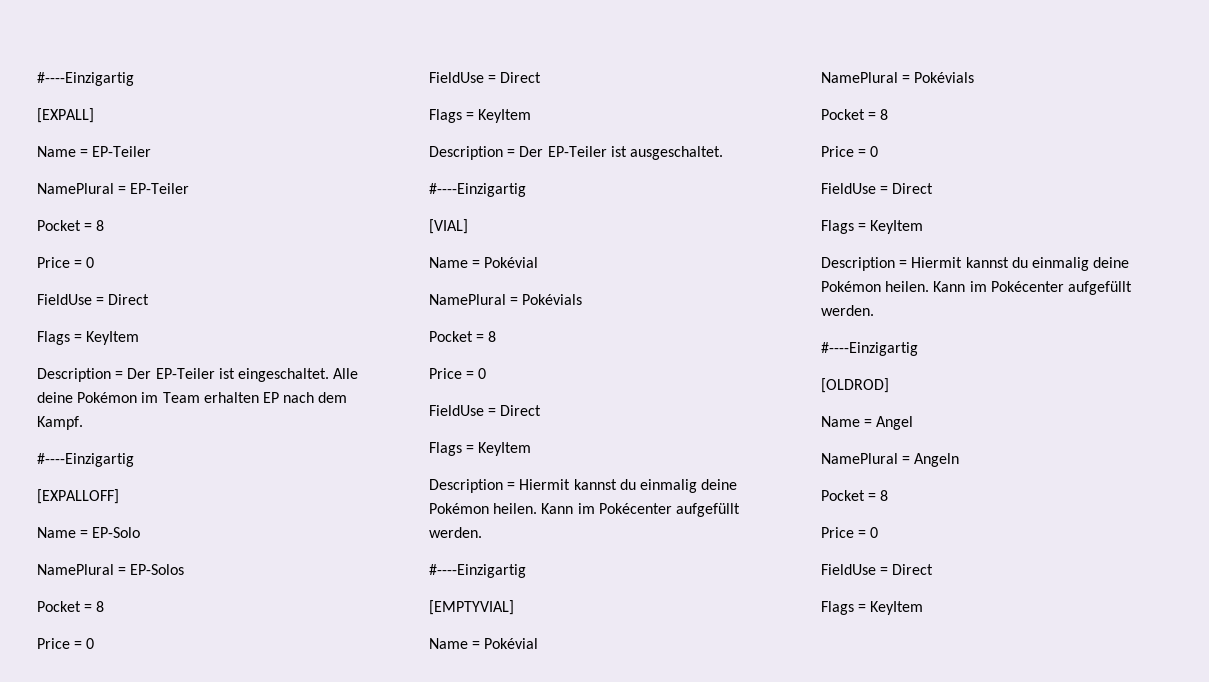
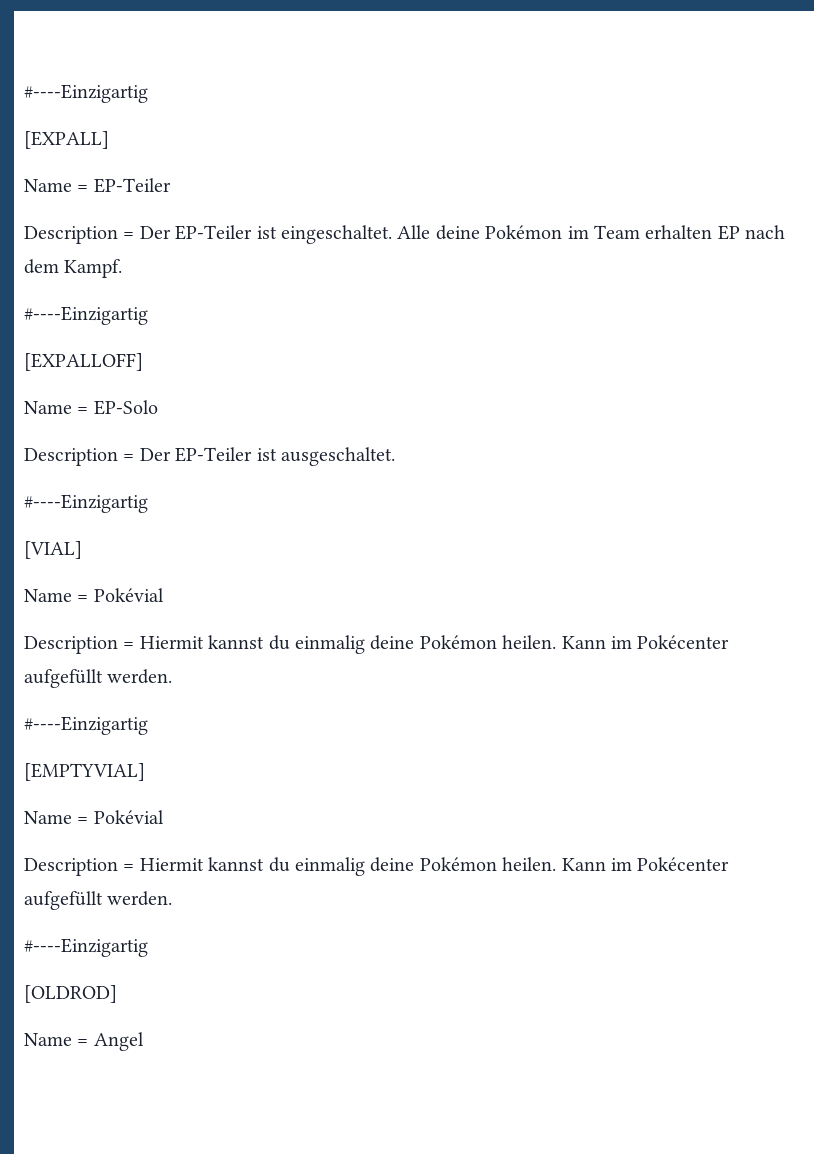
- NamePlural = EP-Teiler
- Pocket = 8
- Price = 0
- FieldUse = Direct
- Flags = KeyItem
- NamePlural = EP-Solos
- Pocket = 8
- Price = 0
- FieldUse = Direct
- Flags = KeyItem
  [VIAL]
  Name = Pokévial
- NamePlural = Pokévials
- Pocket = 8
- Price = 0
- FieldUse = Direct
- Flags = KeyItem
  [EMPTYVIAL]
  Name = Pokévial
- NamePlural = Pokévials
- Pocket = 8
- Price = 0
- FieldUse = Direct
- Flags = KeyItem
- NamePlural = Angeln
- Pocket = 8
- Price = 0
- FieldUse = Direct
- Flags = KeyItem

